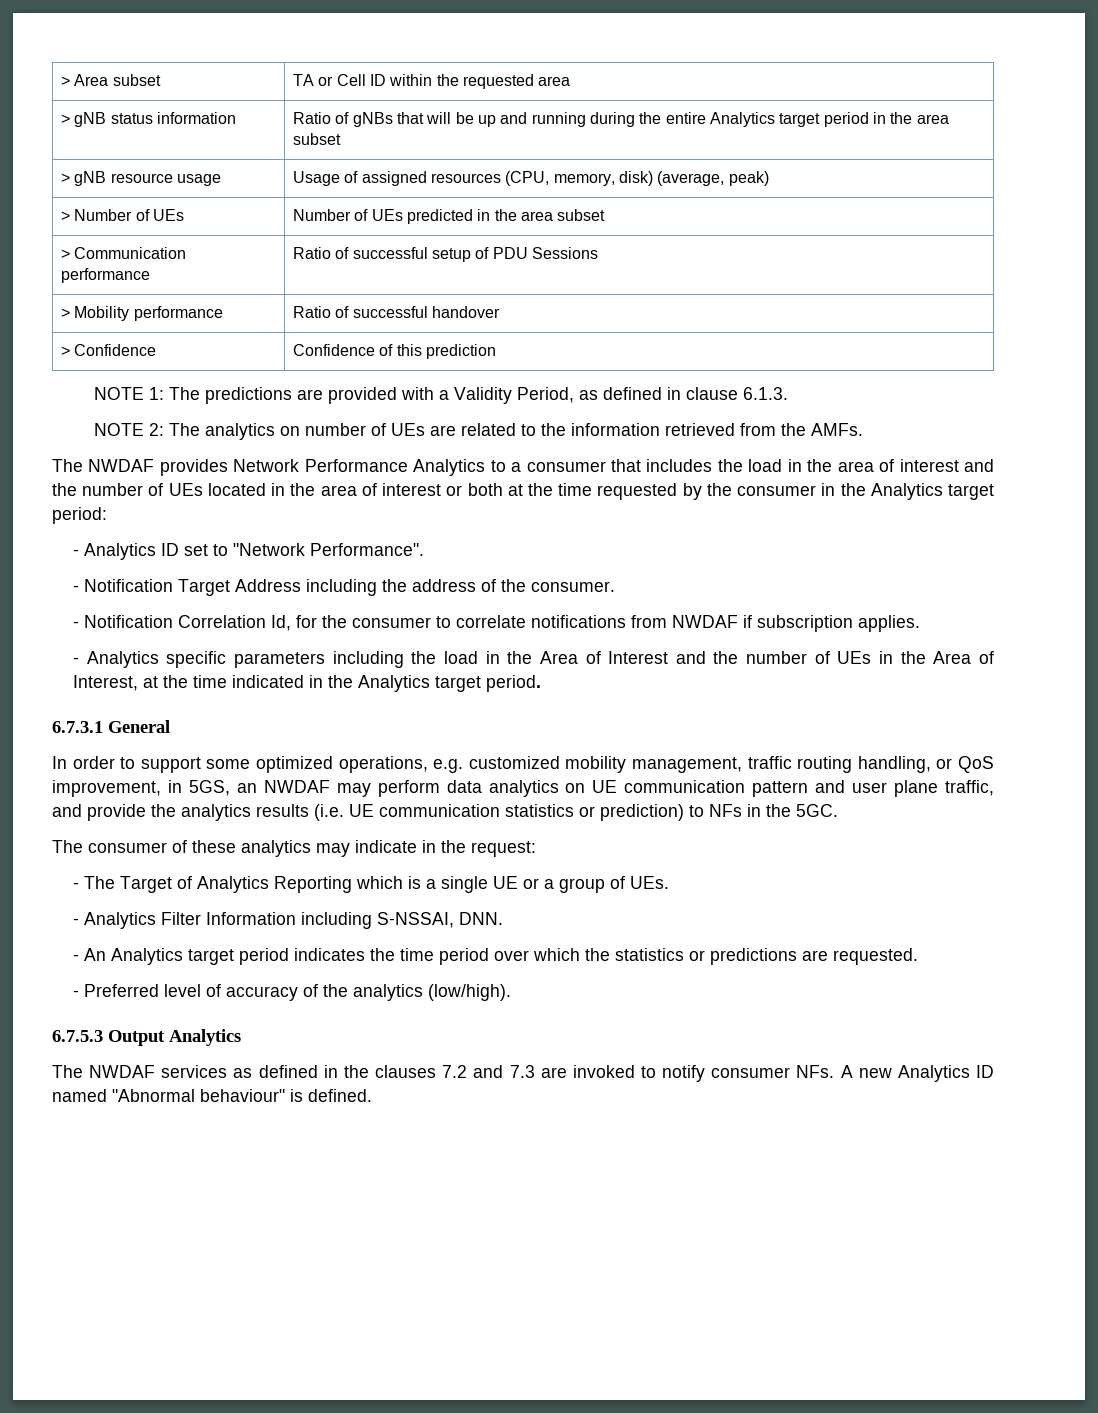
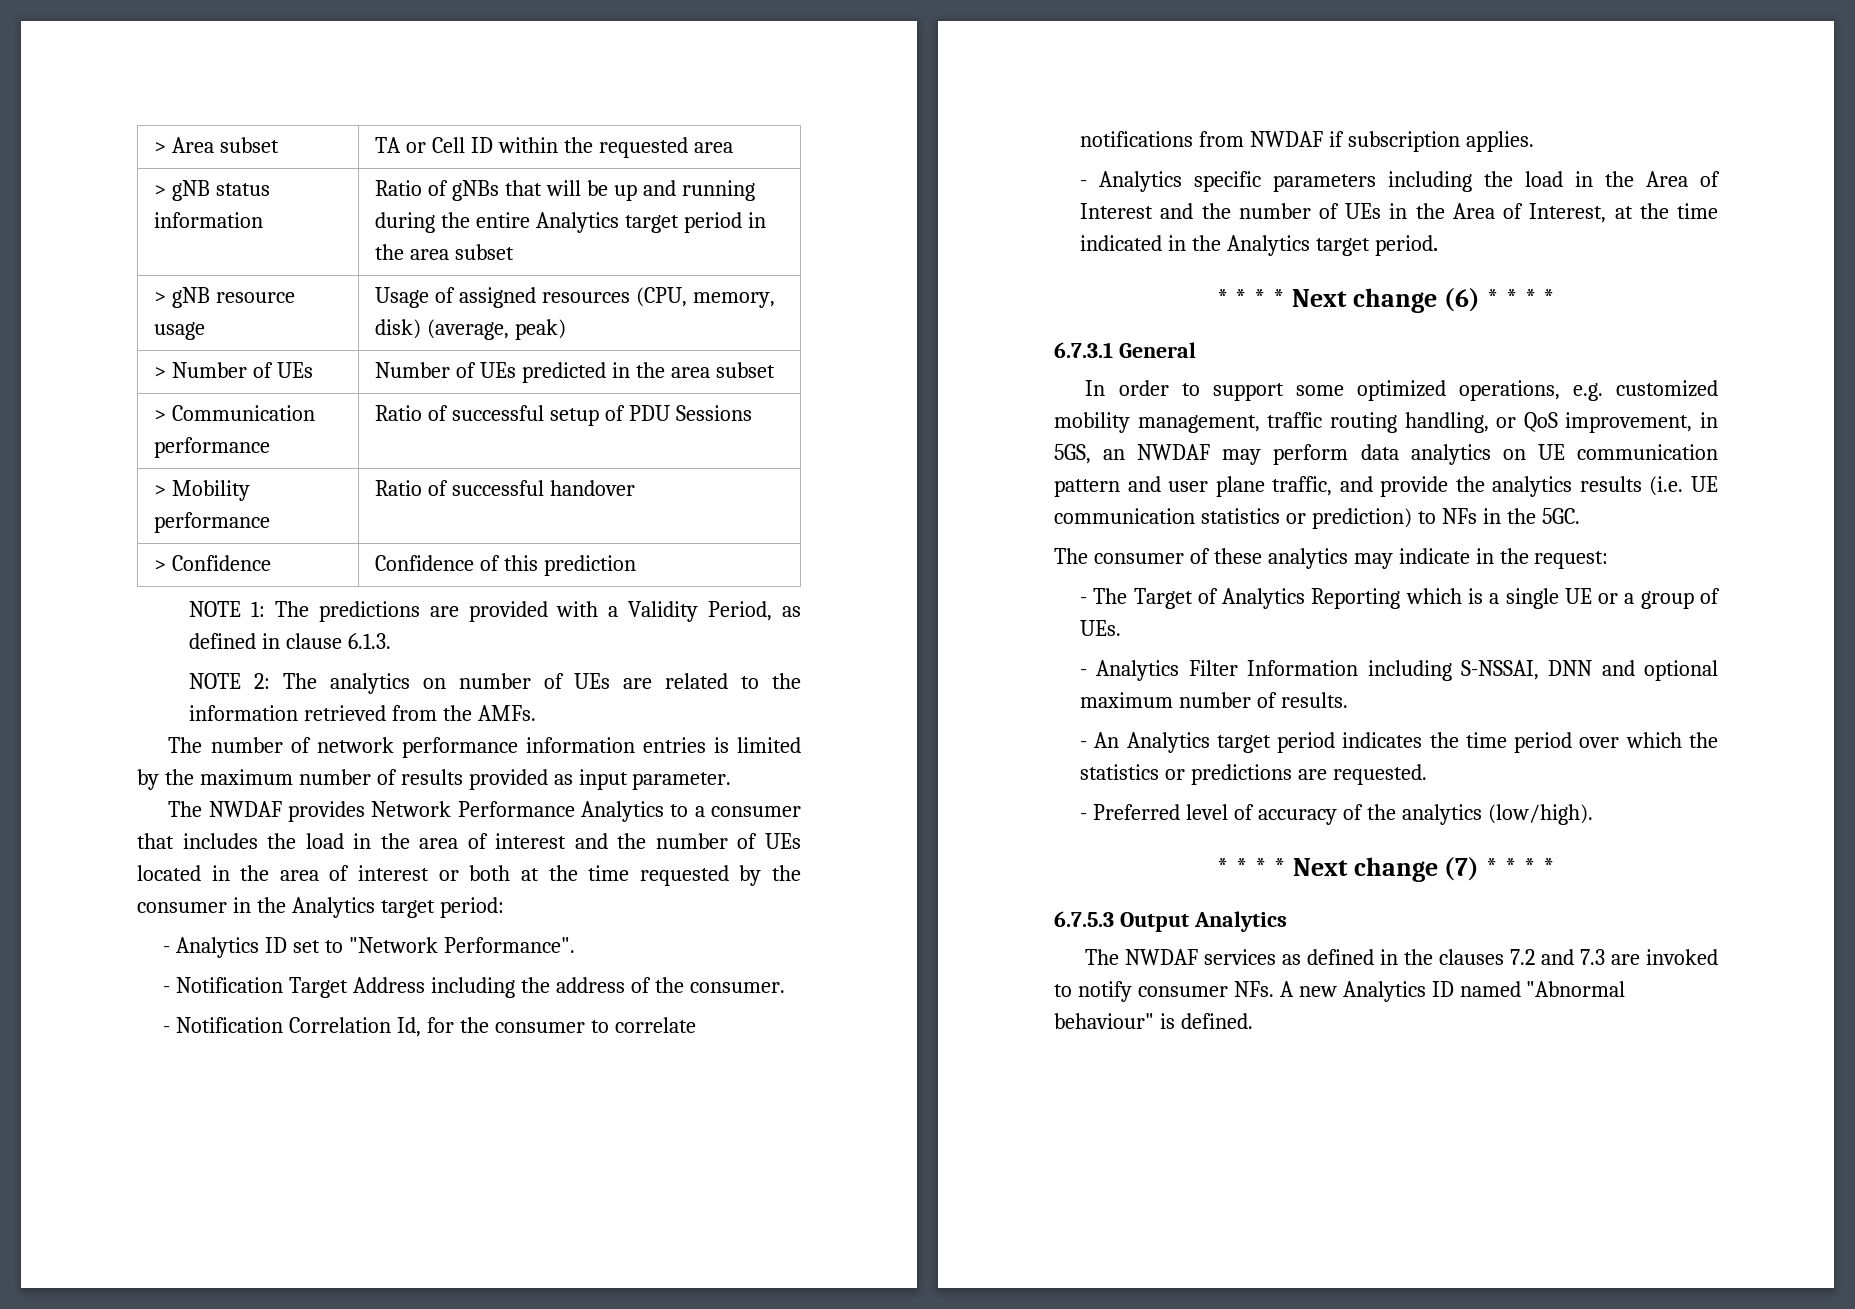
+ The number of network performance information entries is limited by the maximum number of results provided as input parameter.
+ * * * * Next change (6) * * * *
- - Analytics Filter Information including S-NSSAI, DNN.
+ - Analytics Filter Information including S-NSSAI, DNN and optional maximum number of results.
+ * * * * Next change (7) * * * *

